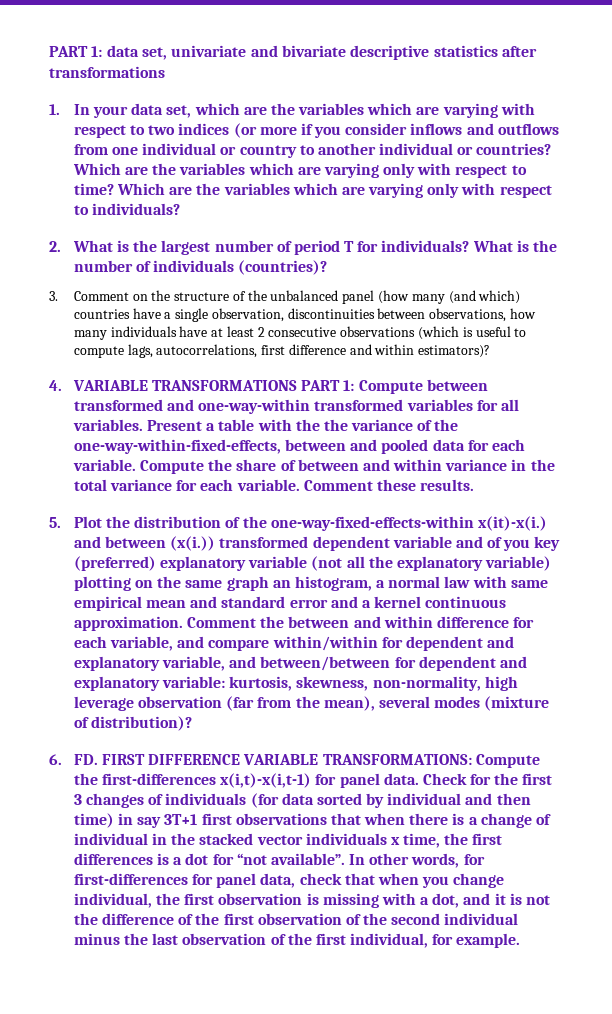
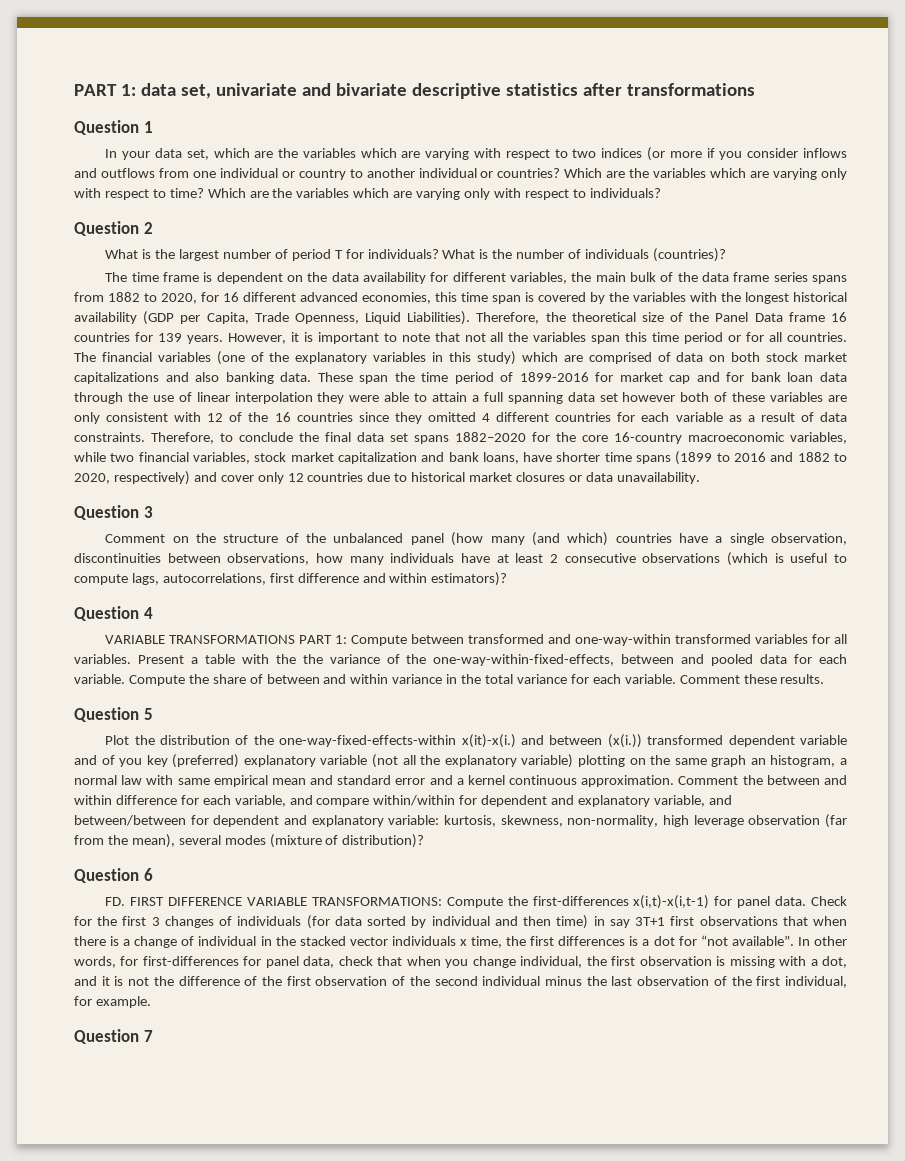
- 1. In your data set, which are the variables which are varying with respect to two indices (or more if you consider inflows and outflows from one individual or country to another individual or countries?
+ Question 1
+ In your data set, which are the variables which are varying with respect to two indices (or more if you consider inflows and outflows from one individual or country to another individual or countries?
- 2. What is the largest number of period T for individuals?
+ Question 2
+ What is the largest number of period T for individuals?
- 3. Comment on the structure of the unbalanced panel (how many (and which) countries have a single observation, discontinuities between observations, how many individuals have at least 2 consecutive observations (which is useful to compute lags, autocorrelations, first difference and within estimators)?
+ The time frame is dependent on the data availability for different variables, the main bulk of the data frame series spans from 1882 to 2020, for 16 different advanced economies, this time span is covered by the variables with the longest historical availability (GDP per Capita, Trade Openness, Liquid Liabilities). Therefore, the theoretical size of the Panel Data frame 16 countries for 139 years. However, it is important to note that not all the variables span this time period or for all countries. The financial variables (one of the explanatory variables in this study) which are comprised of data on both stock market capitalizations and also banking data. These span the time period of 1899-2016 for market cap and for bank loan data through the use of linear interpolation they were able to attain a full spanning data set however both of these variables are only consistent with 12 of the 16 countries since they omitted 4 different countries for each variable as a result of data constraints. Therefore, to conclude the final data set spans 1882–2020 for the core 16-country macroeconomic variables, while two financial variables, stock market capitalization and bank loans, have shorter time spans (1899 to 2016 and 1882 to 2020, respectively) and cover only 12 countries due to historical market closures or data unavailability.
+ Question 3
+ Comment on the structure of the unbalanced panel (how many (and which) countries have a single observation, discontinuities between observations, how many individuals have at least 2 consecutive observations (which is useful to compute lags, autocorrelations, first difference and within estimators)?
- 4. VARIABLE TRANSFORMATIONS PART 1: Compute between transformed and one-way-within transformed variables for all variables.
+ Question 4
+ VARIABLE TRANSFORMATIONS PART 1: Compute between transformed and one-way-within transformed variables for all variables.
- 5. Plot the distribution of the one-way-fixed-effects-within x(it)-x(i.) and between (x(i.)) transformed dependent variable and of you key (preferred) explanatory variable (not all the explanatory variable) plotting on the same graph an histogram, a normal law with same empirical mean and standard error and a kernel continuous approximation.
+ Question 5
+ Plot the distribution of the one-way-fixed-effects-within x(it)-x(i.) and between (x(i.)) transformed dependent variable and of you key (preferred) explanatory variable (not all the explanatory variable) plotting on the same graph an histogram, a normal law with same empirical mean and standard error and a kernel continuous approximation.
- 6. FD. FIRST DIFFERENCE VARIABLE TRANSFORMATIONS: Compute the first-differences x(i,t)-x(i,t-1) for panel data.
+ Question 6
+ FD. FIRST DIFFERENCE VARIABLE TRANSFORMATIONS: Compute the first-differences x(i,t)-x(i,t-1) for panel data.
+ Question 7

